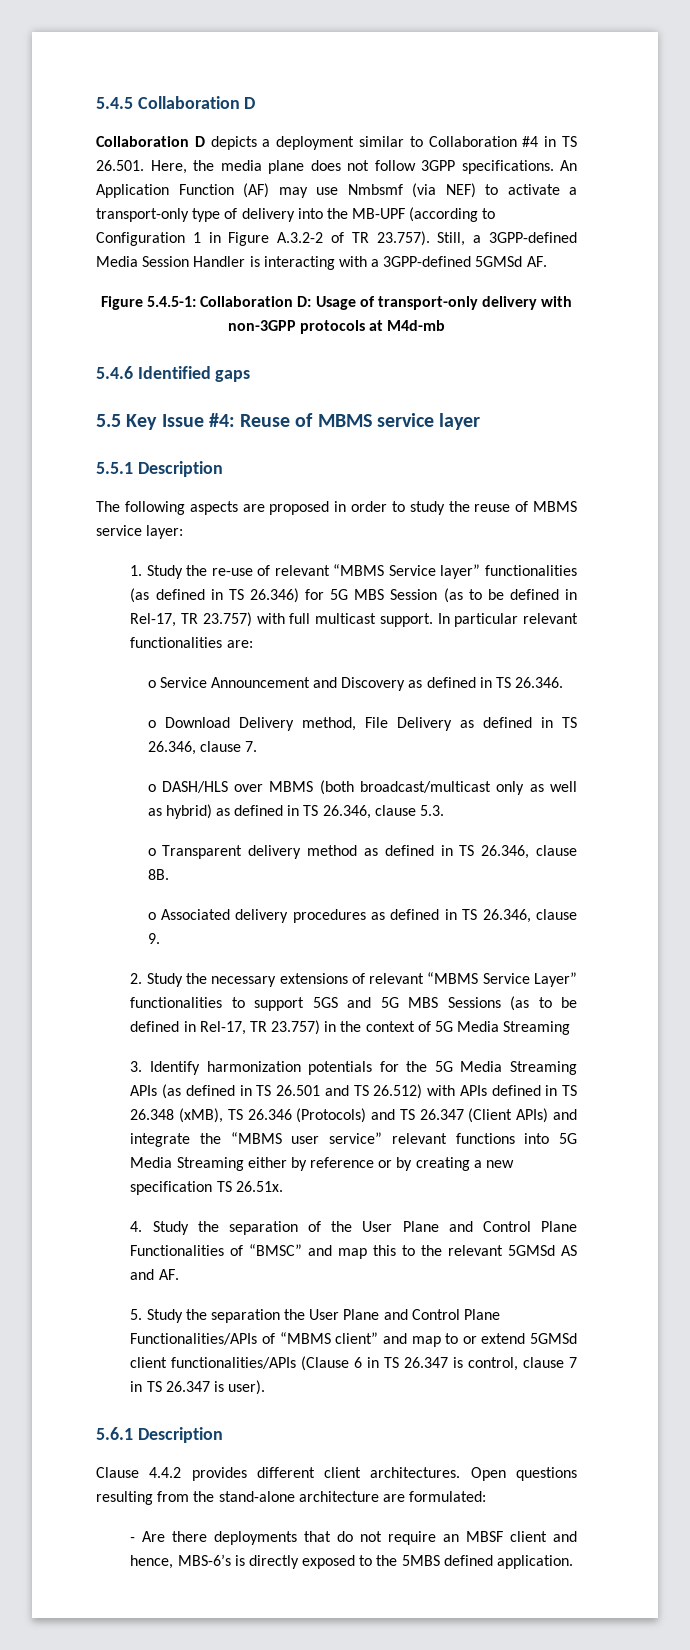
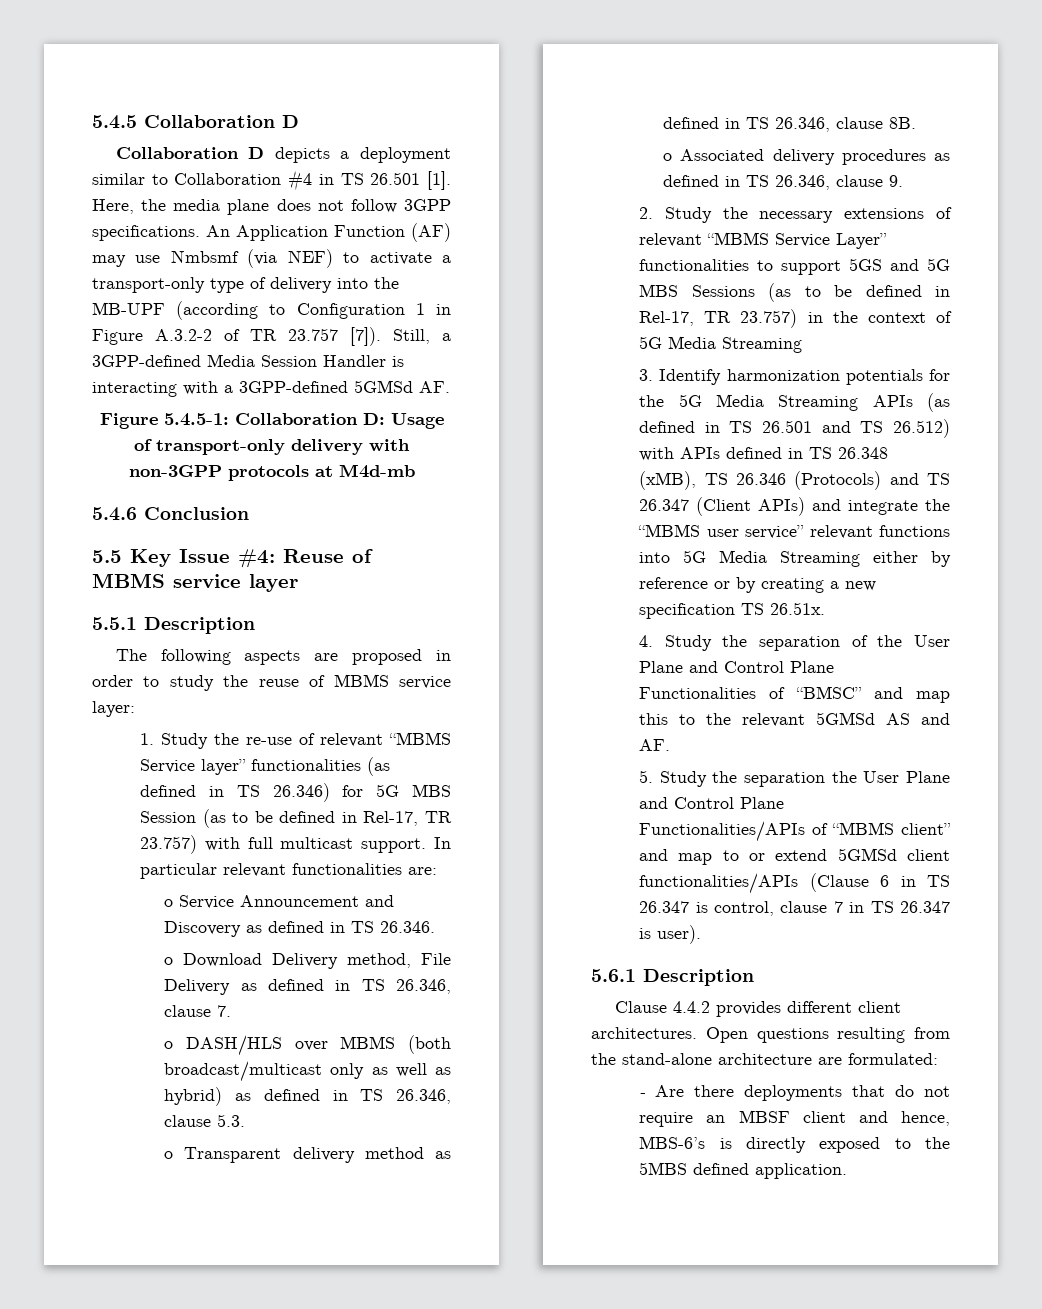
- Collaboration D depicts a deployment similar to Collaboration #4 in TS 26.501. Here, the media plane does not follow 3GPP specifications.
+ Collaboration D depicts a deployment similar to Collaboration #4 in TS 26.501 [1]. Here, the media plane does not follow 3GPP specifications.
- An Application Function (AF) may use Nmbsmf (via NEF) to activate a transport-only type of delivery into the MB-UPF (according to Configuration 1 in Figure A.3.2-2 of TR 23.757). Still, a 3GPP-defined Media Session Handler is interacting with a 3GPP-defined 5GMSd AF.
+ An Application Function (AF) may use Nmbsmf (via NEF) to activate a transport-only type of delivery into the MB-UPF (according to Configuration 1 in Figure A.3.2-2 of TR 23.757 [7]). Still, a 3GPP-defined Media Session Handler is interacting with a 3GPP-defined 5GMSd AF.
- 5.4.6 Identified gaps
+ 5.4.6 Conclusion

